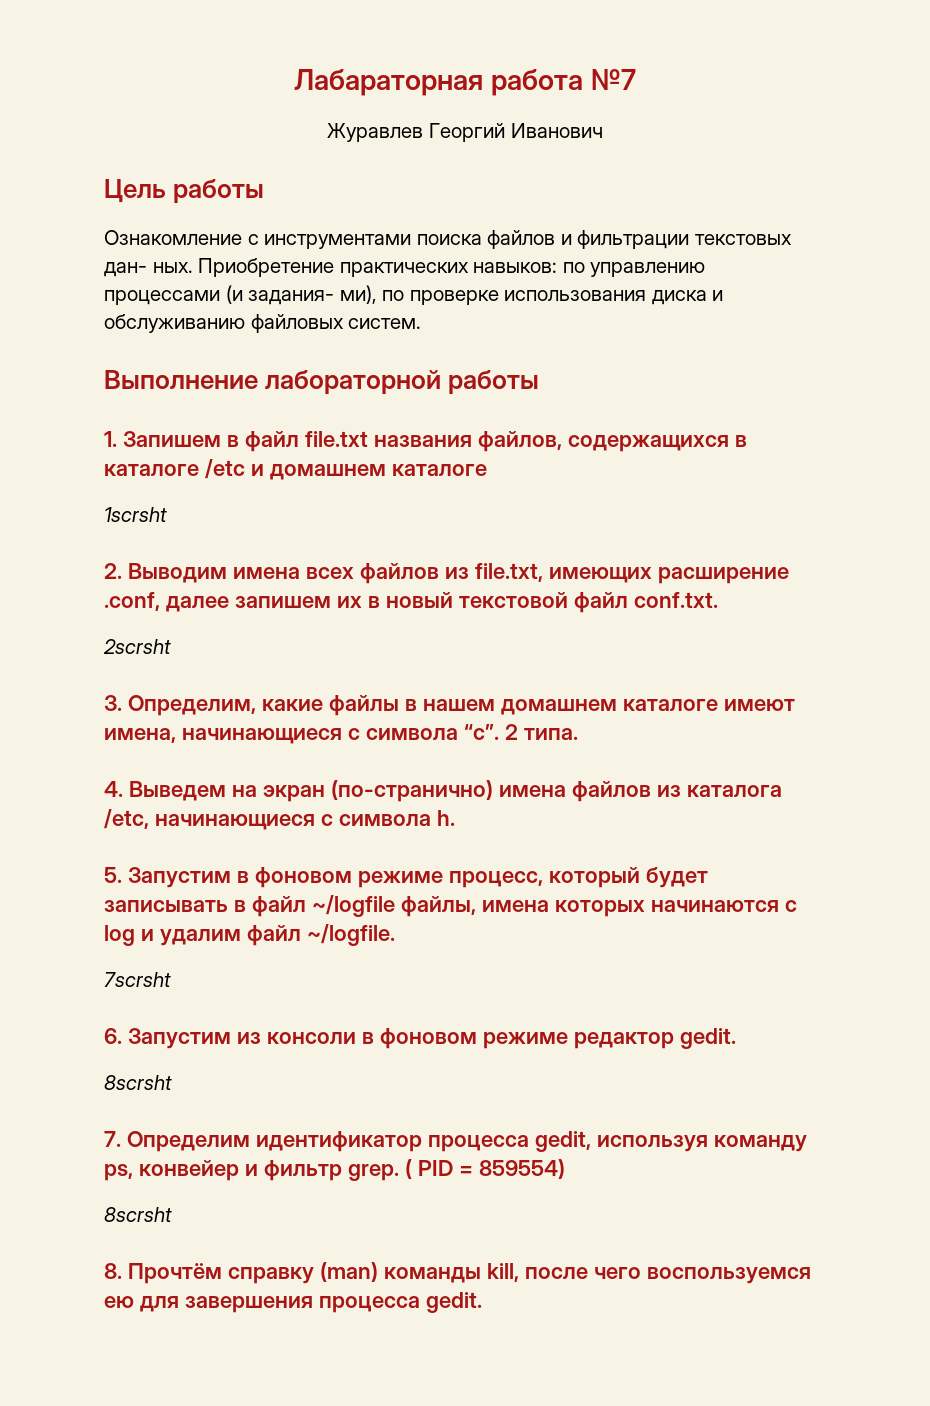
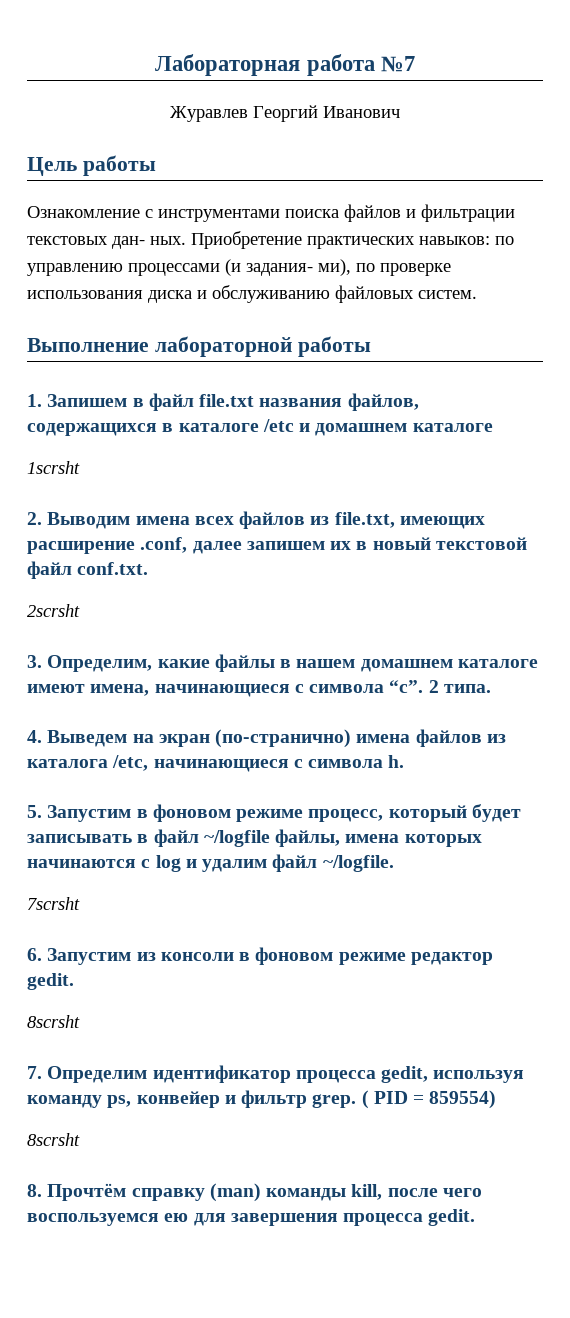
- Лабараторная работа №7
+ Лабораторная работа №7

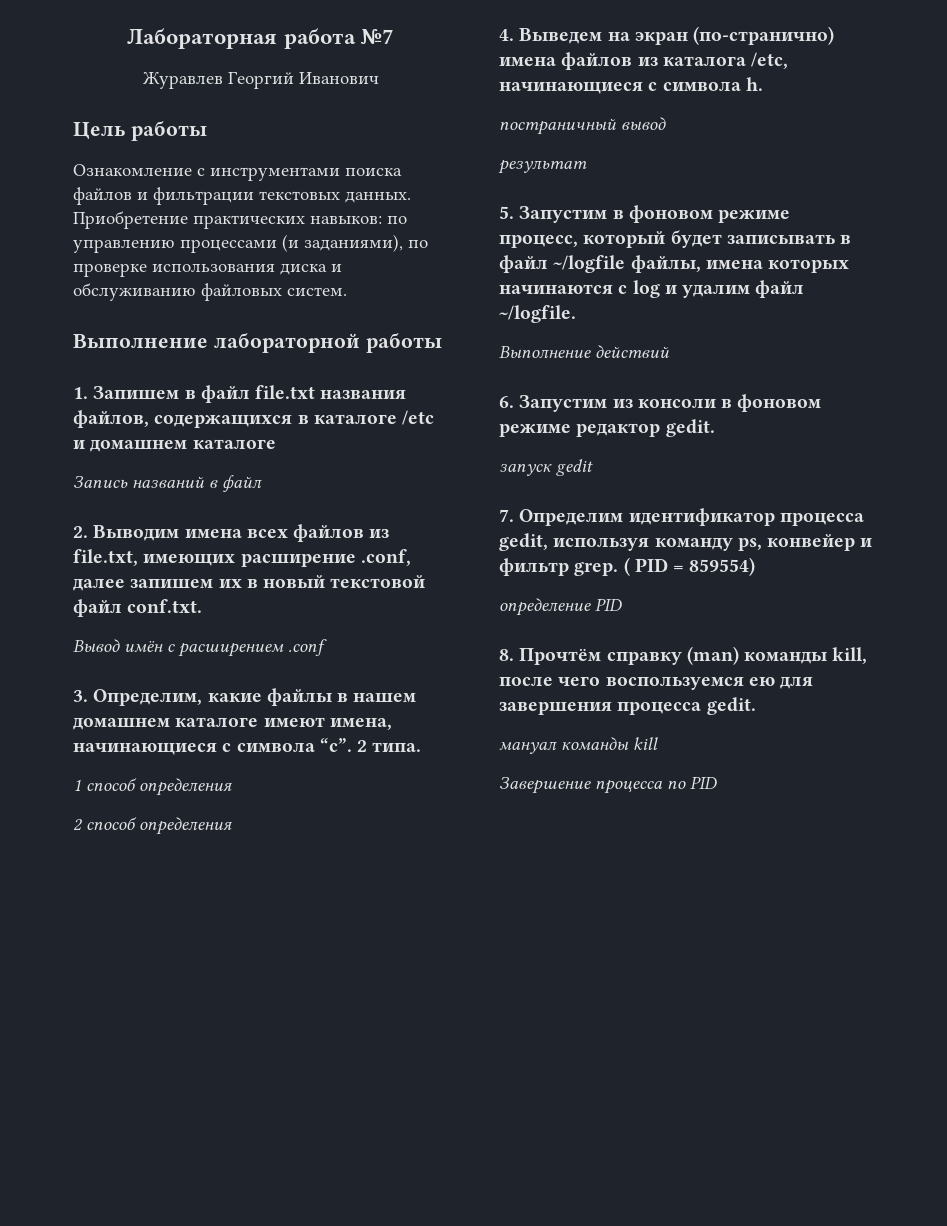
- Ознакомление с инструментами поиска файлов и фильтрации текстовых дан- ных.
+ Ознакомление с инструментами поиска файлов и фильтрации текстовых данных.
- Приобретение практических навыков: по управлению процессами (и задания- ми), по проверке использования диска и обслуживанию файловых систем.
+ Приобретение практических навыков: по управлению процессами (и заданиями), по проверке использования диска и обслуживанию файловых систем.
- 1scrsht
+ Запись названий в файл
- 2scrsht
+ Вывод имён с расширением .conf
+ 1 способ определения
+ 2 способ определения
+ постраничный вывод
+ результат
- 7scrsht
+ Выполнение действий
  6. Запустим из консоли в фоновом режиме редактор gedit.
- 8scrsht
+ запуск gedit
  ( PID = 859554)
- 8scrsht
+ определение PID
+ мануал команды kill
+ Завершение процесса по PID

